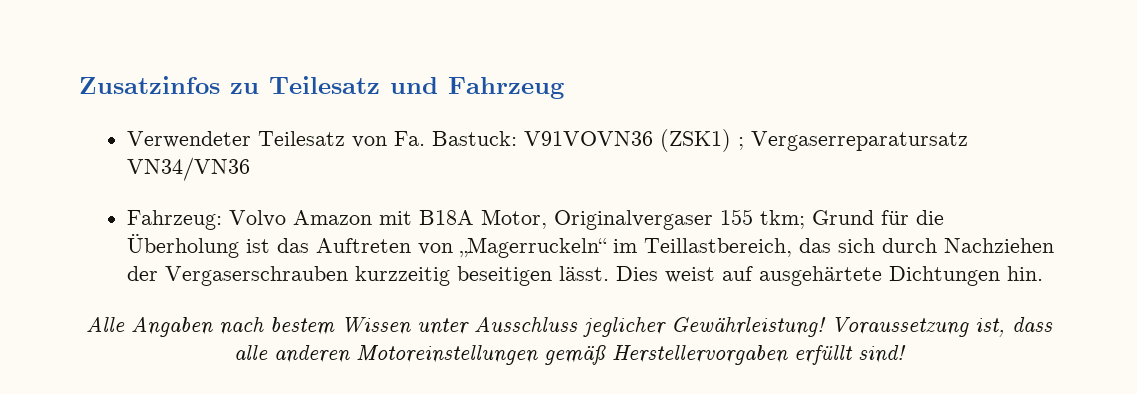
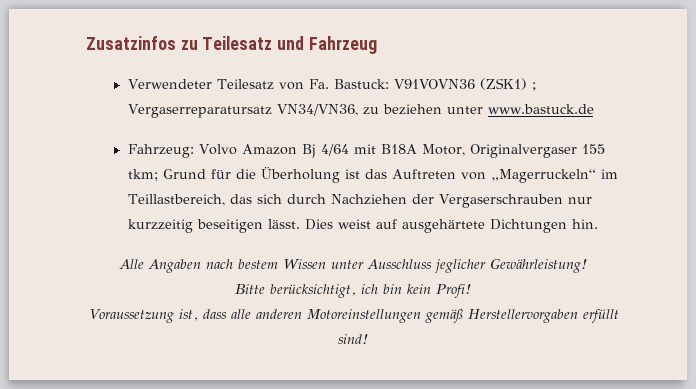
- Verwendeter Teilesatz von Fa. Bastuck: V91VOVN36 (ZSK1) ; Vergaserreparatursatz VN34/VN36
+ Verwendeter Teilesatz von Fa. Bastuck: V91VOVN36 (ZSK1) ; Vergaserreparatursatz VN34/VN36, zu beziehen unter www.bastuck.de
- Fahrzeug: Volvo Amazon mit B18A Motor, Originalvergaser 155 tkm; Grund für die Überholung ist das Auftreten von „Magerruckeln“ im Teillastbereich, das sich durch Nachziehen der Vergaserschrauben kurzzeitig beseitigen lässt.
+ Fahrzeug: Volvo Amazon Bj 4/64 mit B18A Motor, Originalvergaser 155 tkm; Grund für die Überholung ist das Auftreten von „Magerruckeln“ im Teillastbereich, das sich durch Nachziehen der Vergaserschrauben nur kurzzeitig beseitigen lässt.
- Alle Angaben nach bestem Wissen unter Ausschluss jeglicher Gewährleistung! Voraussetzung ist, dass alle anderen Motoreinstellungen gemäß Herstellervorgaben erfüllt sind!
+ Alle Angaben nach bestem Wissen unter Ausschluss jeglicher Gewährleistung!
+ Bitte berücksichtigt, ich bin kein Profi!
+ Voraussetzung ist, dass alle anderen Motoreinstellungen gemäß Herstellervorgaben erfüllt sind!

